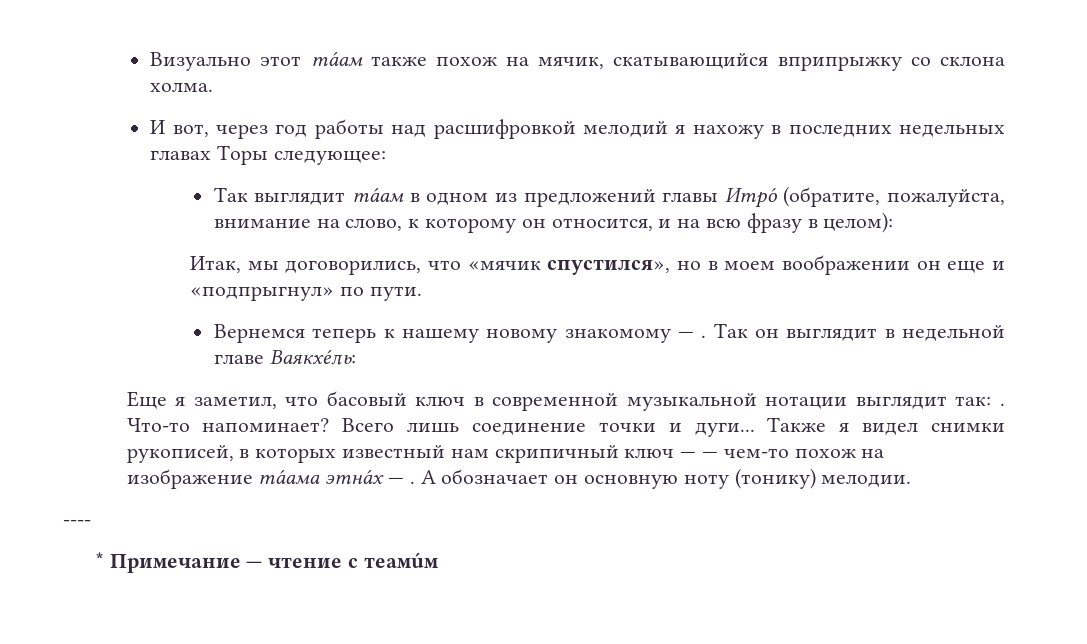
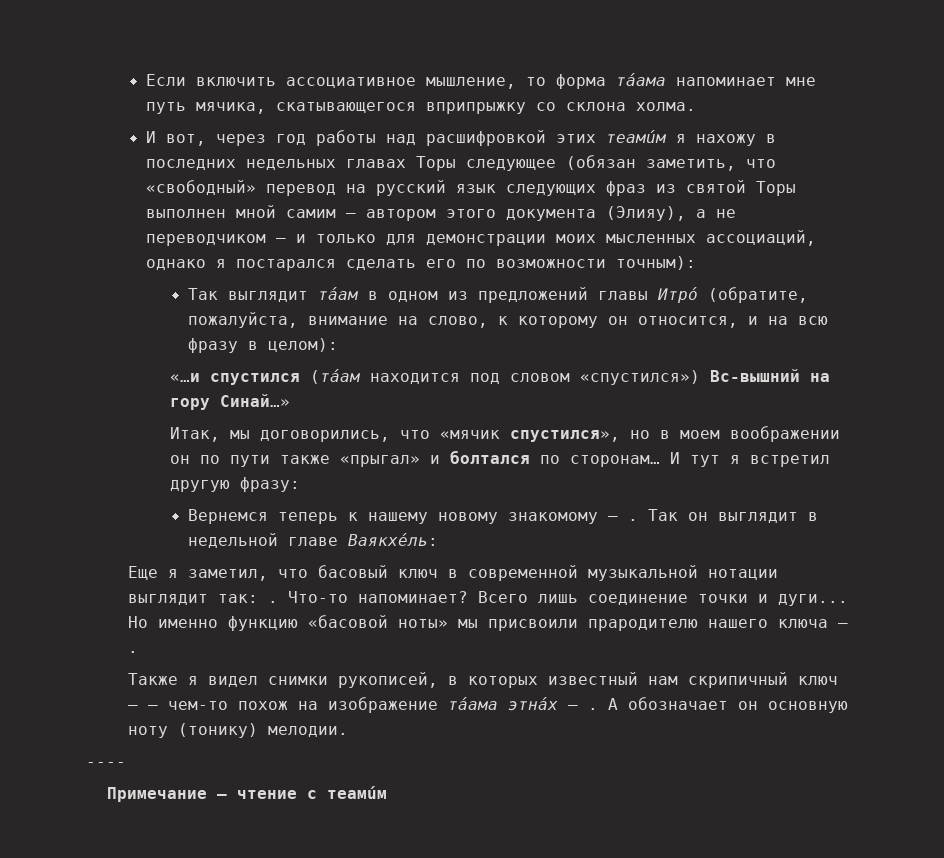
- Визуально этот тáам также похож на мячик, скатывающийся вприпрыжку со склона холма.
+ Если включить ассоциативное мышление, то форма тáама напоминает мне путь мячика, скатывающегося вприпрыжку со склона холма.
- И вот, через год работы над расшифровкой мелодий я нахожу в последних недельных главах Торы следующее:
+ И вот, через год работы над расшифровкой этих теамúм я нахожу в последних недельных главах Торы следующее (обязан заметить, что «свободный» перевод на русский язык следующих фраз из святой Торы выполнен мной самим — автором этого документа (Элияу), а не переводчиком — и только для демонстрации моих мысленных ассоциаций, однако я постарался сделать его по возможности точным):
+ «…и спустился (тáам находится под словом «спустился») Вс-вышний на гору Синай…»
- Итак, мы договорились, что «мячик спустился», но в моем воображении он еще и «подпрыгнул» по пути.
+ Итак, мы договорились, что «мячик спустился», но в моем воображении он по пути также «прыгал» и болтался по сторонам… И тут я встретил другую фразу:
- Всего лишь соединение точки и дуги... Также я видел снимки рукописей, в которых известный нам скрипичный ключ — — чем-то похож на изображение тáама этнáх — .
+ Всего лишь соединение точки и дуги... Но именно функцию «басовой ноты» мы присвоили прародителю нашего ключа — .
+ Также я видел снимки рукописей, в которых известный нам скрипичный ключ — — чем-то похож на изображение тáама этнáх — .
- * Примечание — чтение с теамúм
+ Примечание — чтение с теамúм

